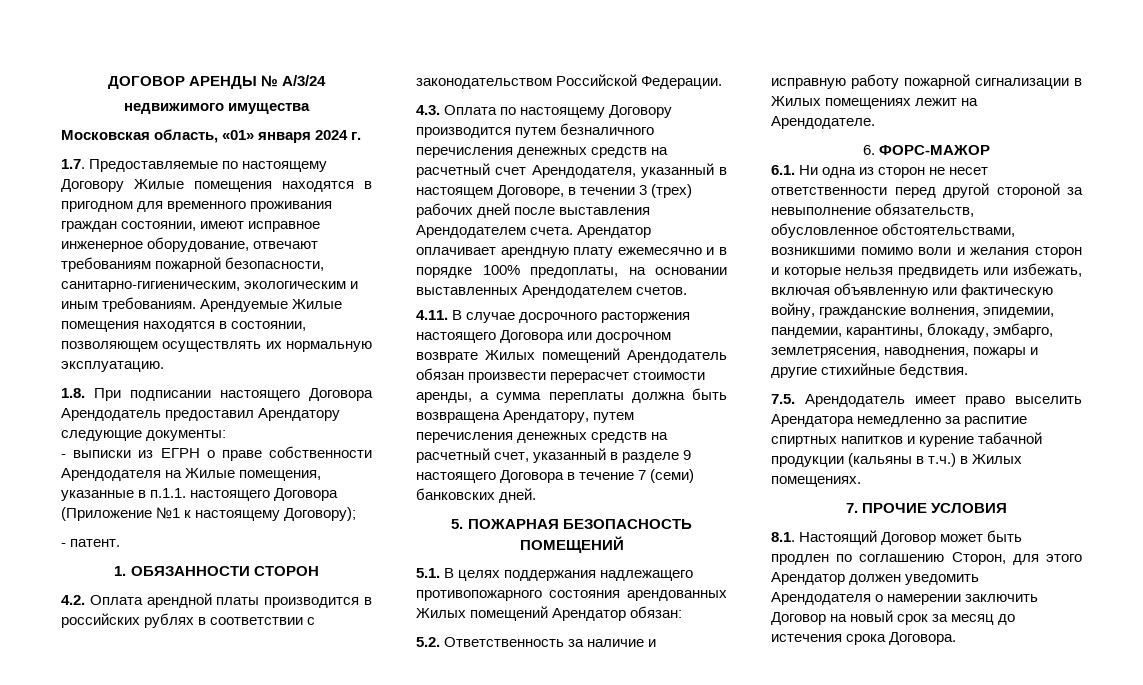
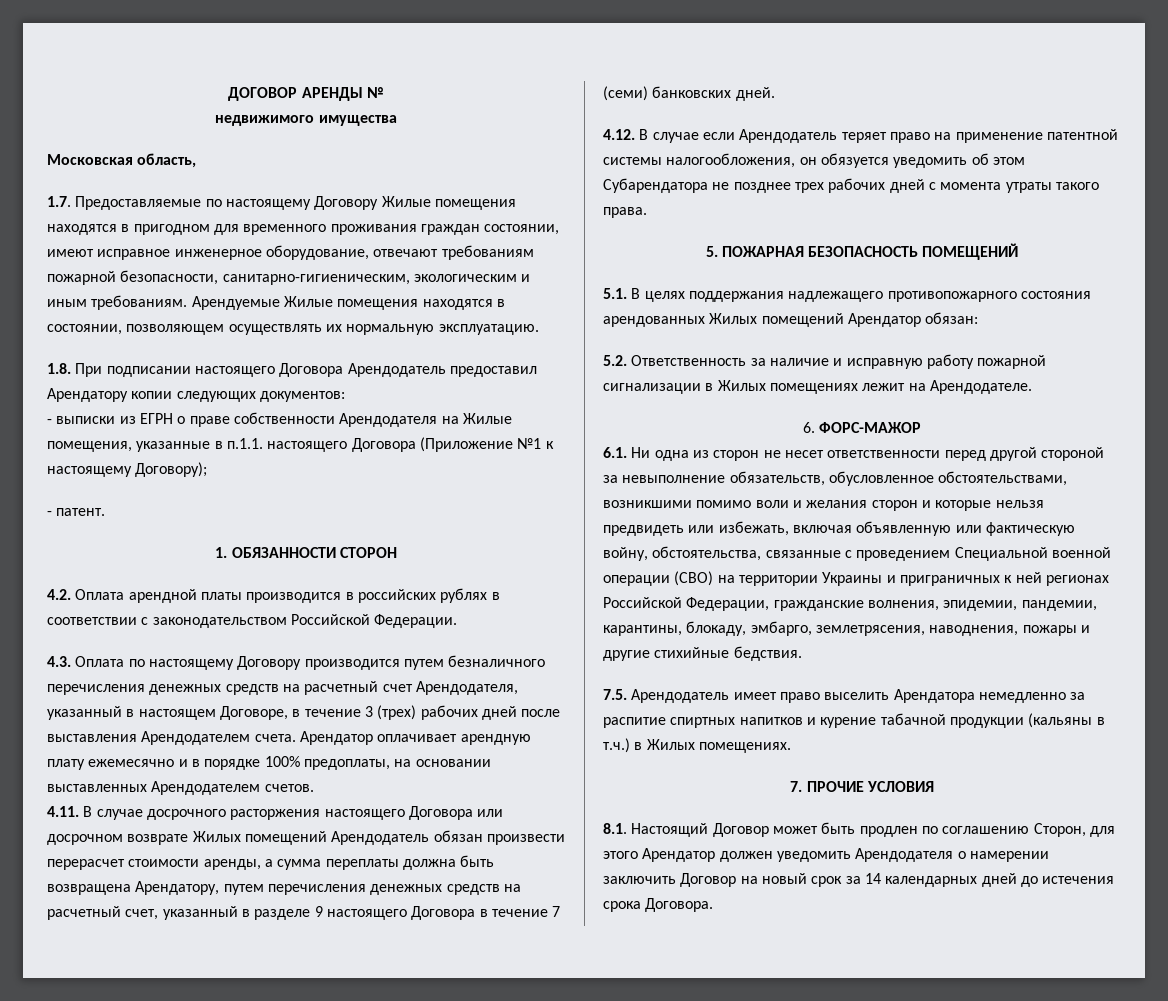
- ДОГОВОР АРЕНДЫ № А/3/24
+ ДОГОВОР АРЕНДЫ №
- Московская область, «01» января 2024 г.
+ Московская область,
- 1.8. При подписании настоящего Договора Арендодатель предоставил Арендатору следующие документы:
+ 1.8. При подписании настоящего Договора Арендодатель предоставил Арендатору копии следующих документов:
- 4.3. Оплата по настоящему Договору производится путем безналичного перечисления денежных средств на расчетный счет Арендодателя, указанный в настоящем Договоре, в течении 3 (трех) рабочих дней после выставления Арендодателем счета.
+ 4.3. Оплата по настоящему Договору производится путем безналичного перечисления денежных средств на расчетный счет Арендодателя, указанный в настоящем Договоре, в течение 3 (трех) рабочих дней после выставления Арендодателем счета.
+ 4.12. В случае если Арендодатель теряет право на применение патентной системы налогообложения, он обязуется уведомить об этом Субарендатора не позднее трех рабочих дней с момента утраты такого права.
- 6.1. Ни одна из сторон не несет ответственности перед другой стороной за невыполнение обязательств, обусловленное обстоятельствами, возникшими помимо воли и желания сторон и которые нельзя предвидеть или избежать, включая объявленную или фактическую войну, гражданские волнения, эпидемии, пандемии, карантины, блокаду, эмбарго, землетрясения, наводнения, пожары и другие стихийные бедствия.
+ 6.1. Ни одна из сторон не несет ответственности перед другой стороной за невыполнение обязательств, обусловленное обстоятельствами, возникшими помимо воли и желания сторон и которые нельзя предвидеть или избежать, включая объявленную или фактическую войну, обстоятельства, связанные с проведением Специальной военной операции (СВО) на территории Украины и приграничных к ней регионах Российской Федерации, гражданские волнения, эпидемии, пандемии, карантины, блокаду, эмбарго, землетрясения, наводнения, пожары и другие стихийные бедствия.
- 8.1. Настоящий Договор может быть продлен по соглашению Сторон, для этого Арендатор должен уведомить Арендодателя о намерении заключить Договор на новый срок за месяц до истечения срока Договора.
+ 8.1. Настоящий Договор может быть продлен по соглашению Сторон, для этого Арендатор должен уведомить Арендодателя о намерении заключить Договор на новый срок за 14 календарных дней до истечения срока Договора.

